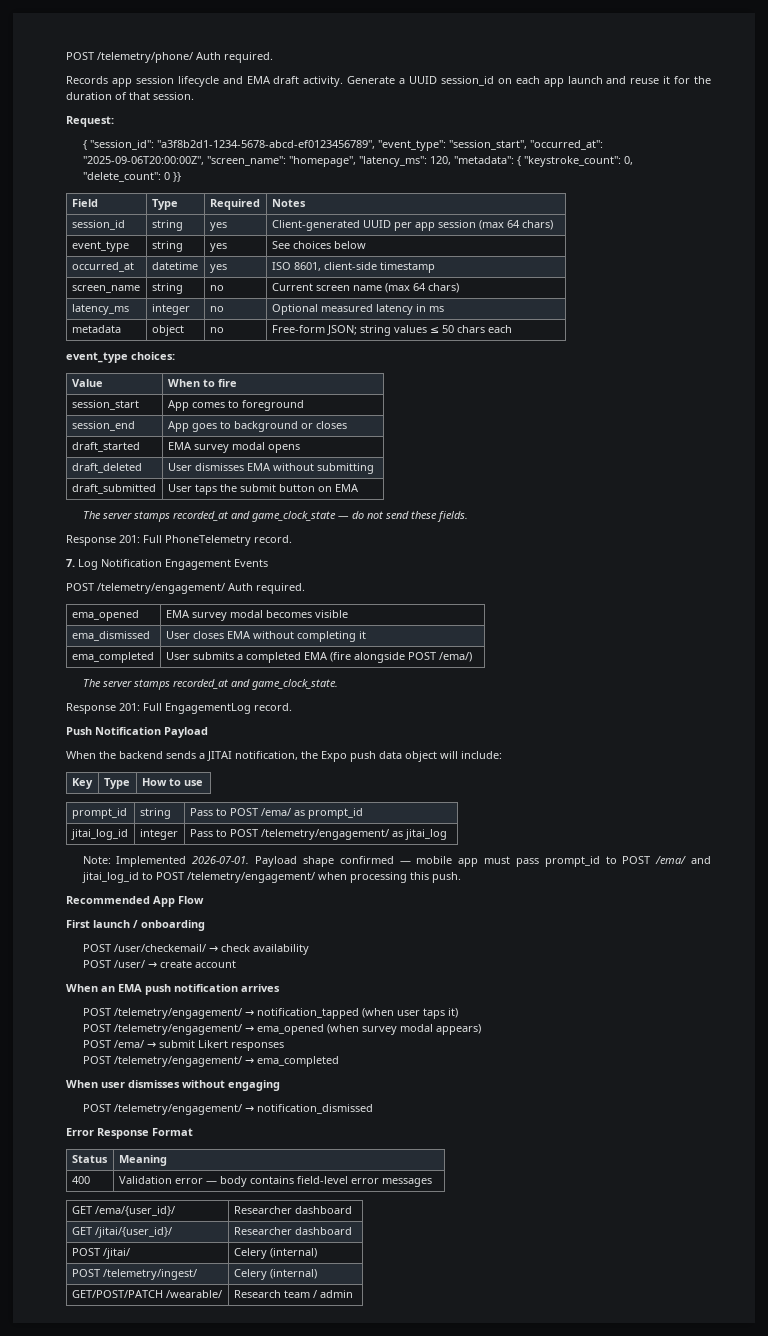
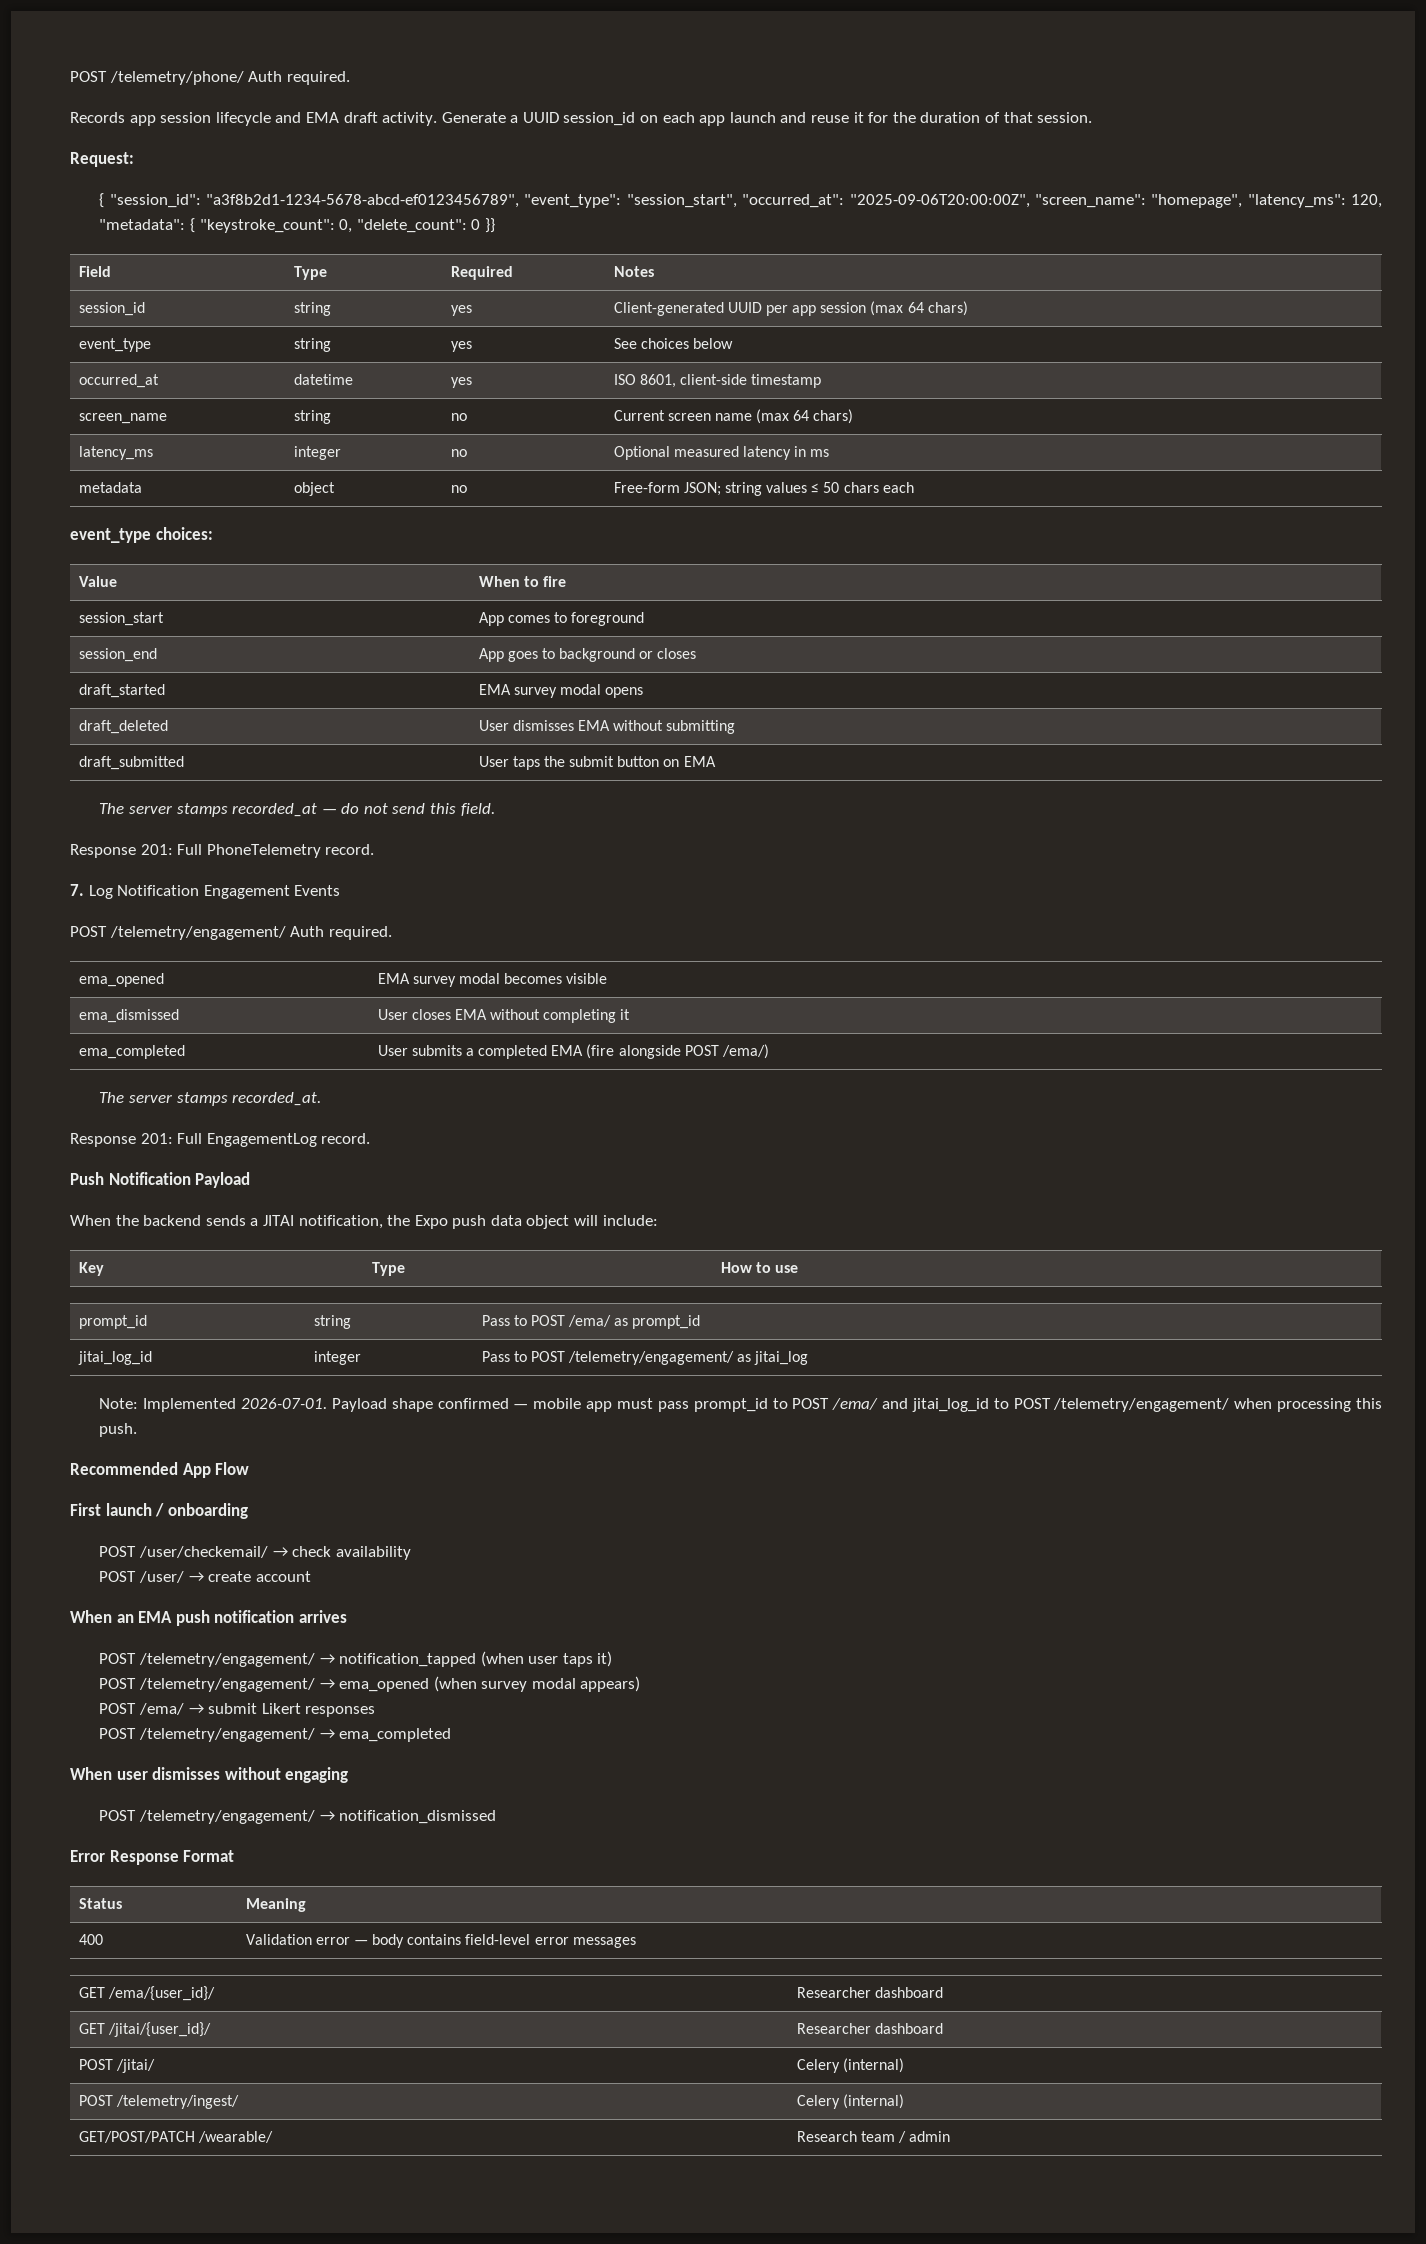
- The server stamps recorded_at and game_clock_state — do not send these fields.
+ The server stamps recorded_at — do not send this field.
- The server stamps recorded_at and game_clock_state.
+ The server stamps recorded_at.

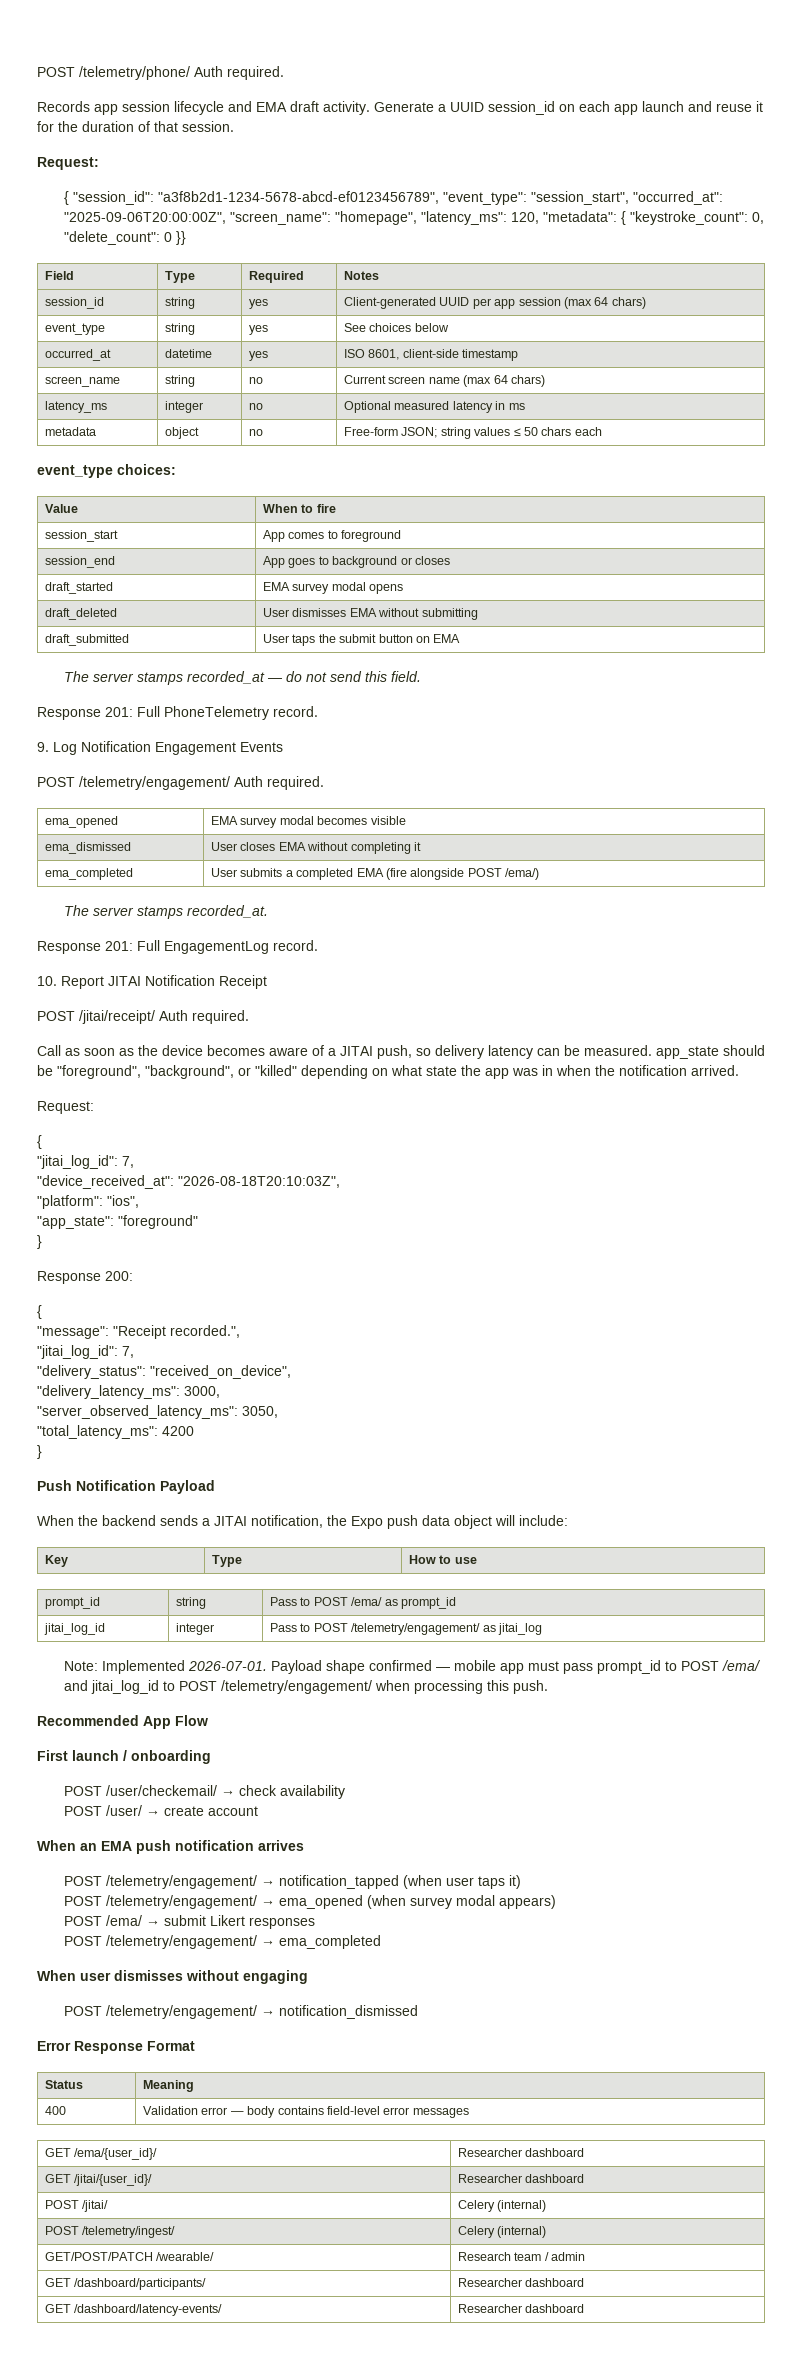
- 7. Log Notification Engagement Events
+ 9. Log Notification Engagement Events
+ 10. Report JITAI Notification Receipt
+ POST /jitai/receipt/ Auth required.
+ Call as soon as the device becomes aware of a JITAI push, so delivery latency can be measured. app_state should be "foreground", "background", or "killed" depending on what state the app was in when the notification arrived.
+ Request:
+ {
+ "jitai_log_id": 7,
+ "device_received_at": "2026-08-18T20:10:03Z",
+ "platform": "ios",
+ "app_state": "foreground"
+ }
+ Response 200:
+ {
+ "message": "Receipt recorded.",
+ "jitai_log_id": 7,
+ "delivery_status": "received_on_device",
+ "delivery_latency_ms": 3000,
+ "server_observed_latency_ms": 3050,
+ "total_latency_ms": 4200
+ }
+ GET /dashboard/participants/ | Researcher dashboard
+ GET /dashboard/latency-events/ | Researcher dashboard

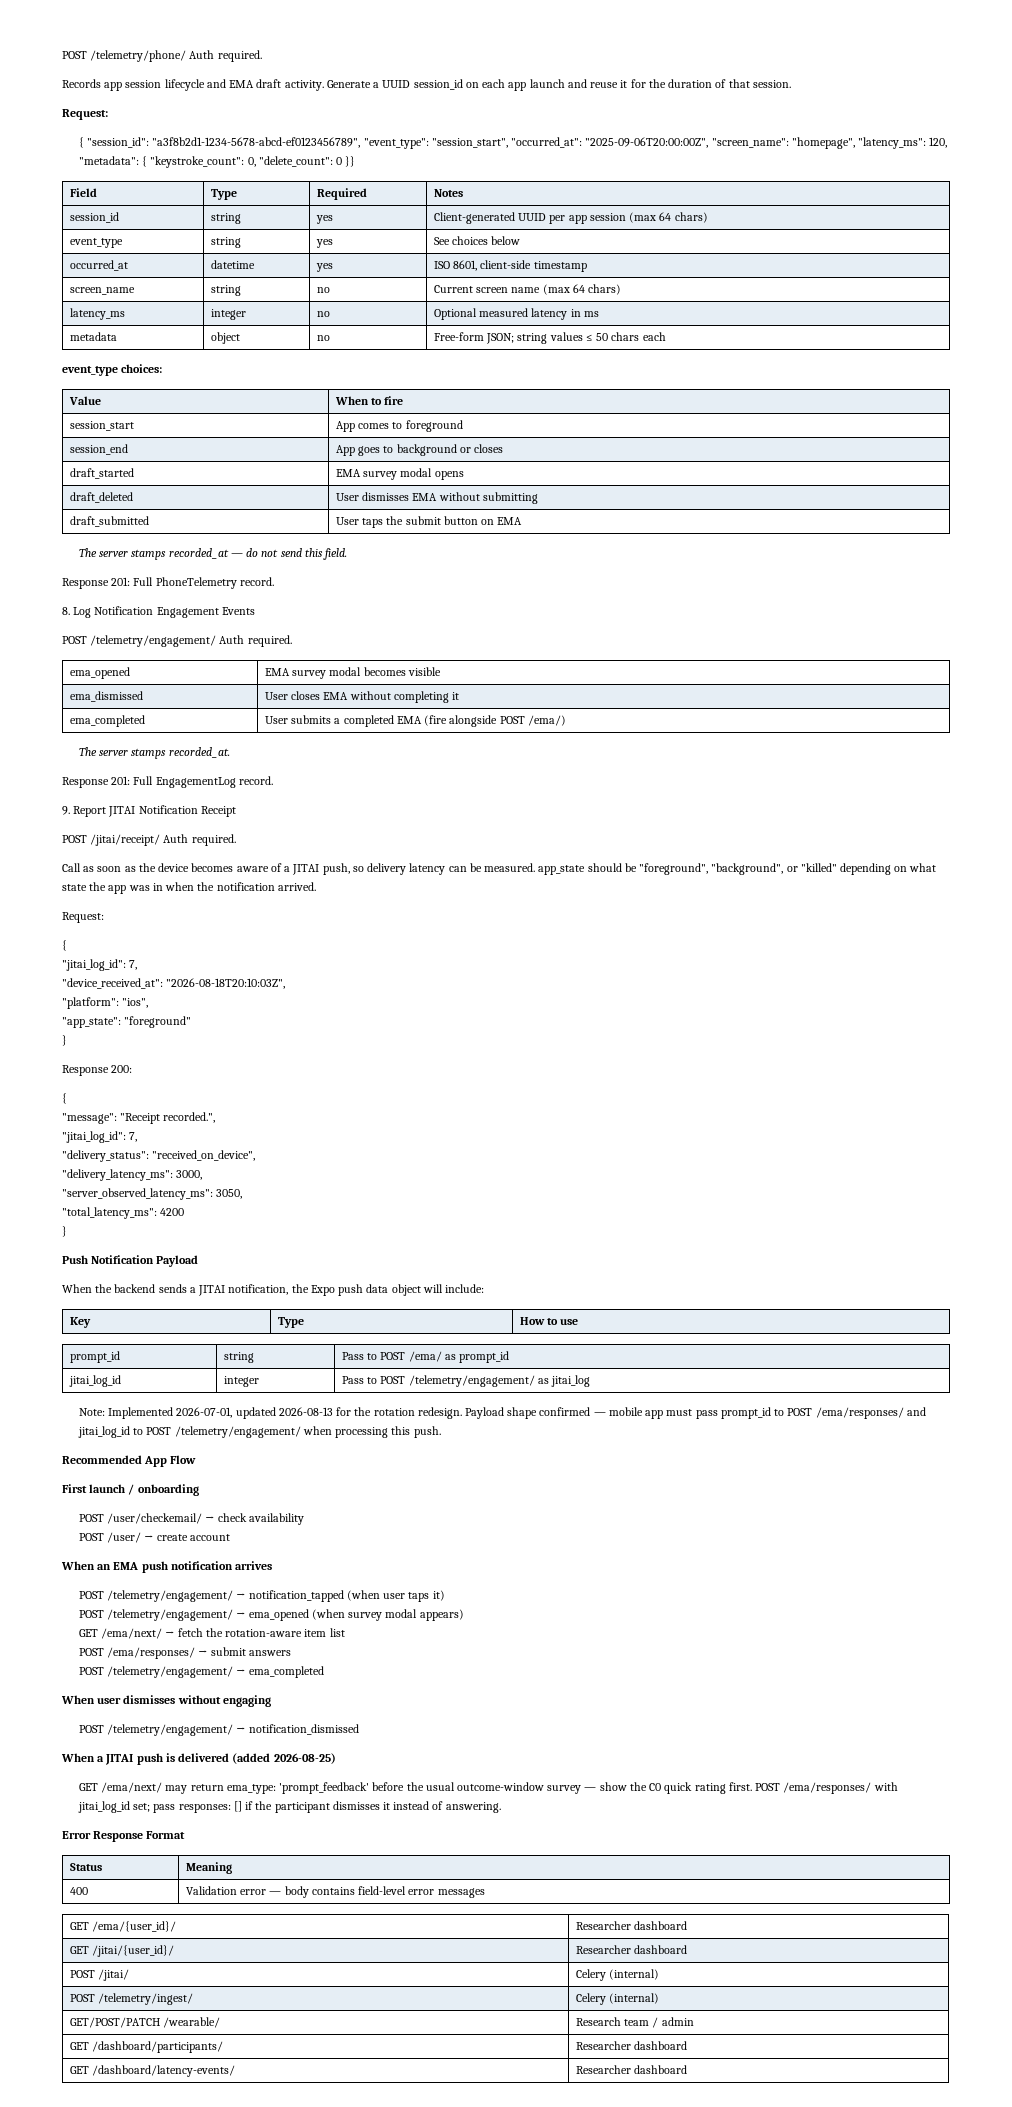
- 9. Log Notification Engagement Events
+ 8. Log Notification Engagement Events
- 10. Report JITAI Notification Receipt
+ 9. Report JITAI Notification Receipt
- Note: Implemented 2026-07-01.
+ Note: Implemented 2026-07-01, updated 2026-08-13 for the rotation redesign.
- Payload shape confirmed — mobile app must pass prompt_id to POST /ema/ and jitai_log_id to POST /telemetry/engagement/ when processing this push.
+ Payload shape confirmed — mobile app must pass prompt_id to POST /ema/responses/ and jitai_log_id to POST /telemetry/engagement/ when processing this push.
- POST /ema/ → submit Likert responses
+ GET /ema/next/ → fetch the rotation-aware item list
+ POST /ema/responses/ → submit answers
+ When a JITAI push is delivered (added 2026-08-25)
+ GET /ema/next/ may return ema_type: 'prompt_feedback' before the usual outcome-window survey — show the C0 quick rating first. POST /ema/responses/ with jitai_log_id set; pass responses: [] if the participant dismisses it instead of answering.

